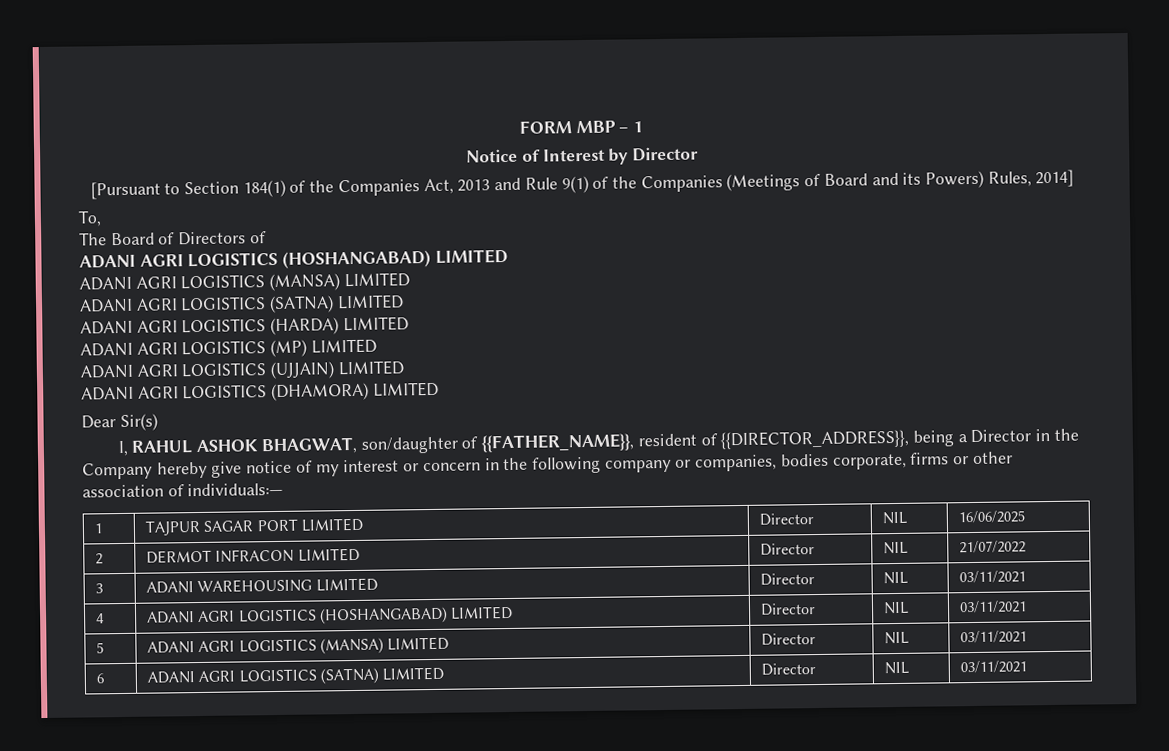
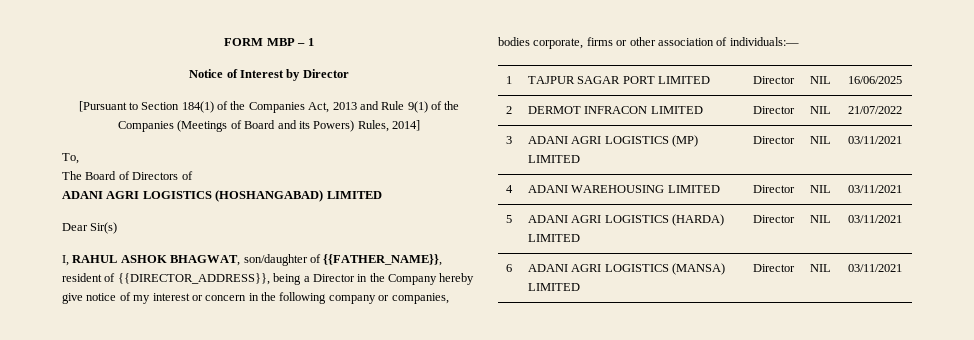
  The Board of Directors of
  ADANI AGRI LOGISTICS (HOSHANGABAD) LIMITED
- ADANI AGRI LOGISTICS (MANSA) LIMITED
- ADANI AGRI LOGISTICS (SATNA) LIMITED
- ADANI AGRI LOGISTICS (HARDA) LIMITED
- ADANI AGRI LOGISTICS (MP) LIMITED
- ADANI AGRI LOGISTICS (UJJAIN) LIMITED
- ADANI AGRI LOGISTICS (DHAMORA) LIMITED
- 3 | ADANI WAREHOUSING LIMITED | Director | NIL | 03/11/2021
+ 3 | ADANI AGRI LOGISTICS (MP) LIMITED | Director | NIL | 03/11/2021
- 4 | ADANI AGRI LOGISTICS (HOSHANGABAD) LIMITED | Director | NIL | 03/11/2021
+ 4 | ADANI WAREHOUSING LIMITED | Director | NIL | 03/11/2021
- 5 | ADANI AGRI LOGISTICS (MANSA) LIMITED | Director | NIL | 03/11/2021
+ 5 | ADANI AGRI LOGISTICS (HARDA) LIMITED | Director | NIL | 03/11/2021
- 6 | ADANI AGRI LOGISTICS (SATNA) LIMITED | Director | NIL | 03/11/2021
+ 6 | ADANI AGRI LOGISTICS (MANSA) LIMITED | Director | NIL | 03/11/2021

